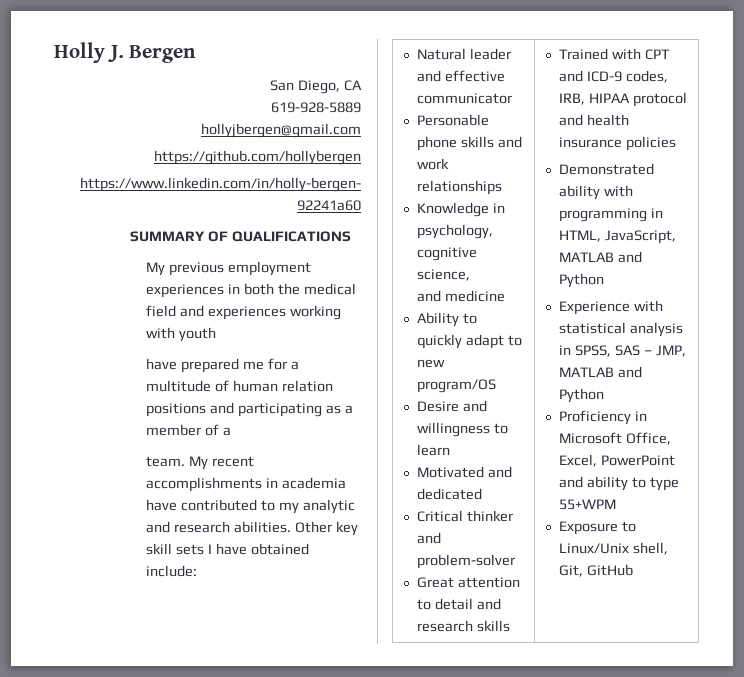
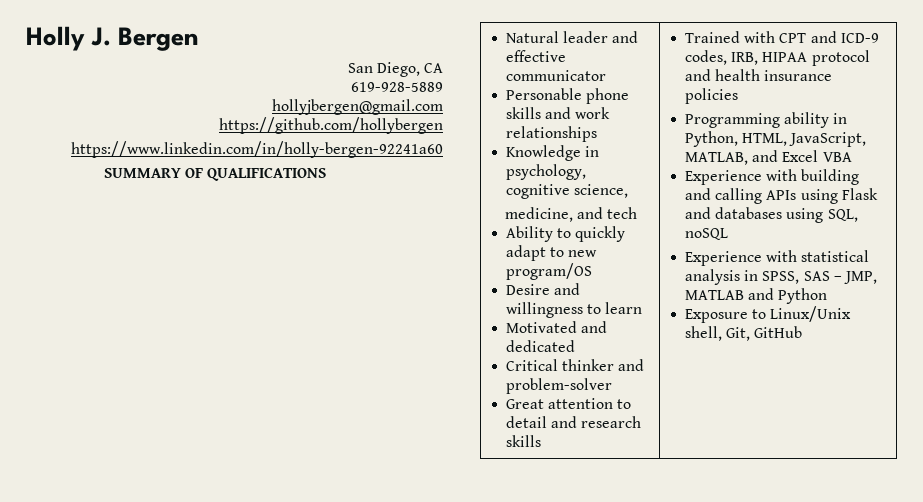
- My previous employment experiences in both the medical field and experiences working with youth
- have prepared me for a multitude of human relation positions and participating as a member of a
- team. My recent accomplishments in academia have contributed to my analytic and research abilities. Other key skill sets I have obtained include:
- and medicine
+ medicine, and tech
- Demonstrated ability with programming in HTML, JavaScript, MATLAB and Python
+ Programming ability in Python, HTML, JavaScript, MATLAB, and Excel VBA
+ Experience with building and calling APIs using Flask and databases using SQL, noSQL
- Proficiency in Microsoft Office, Excel, PowerPoint and ability to type 55+WPM

